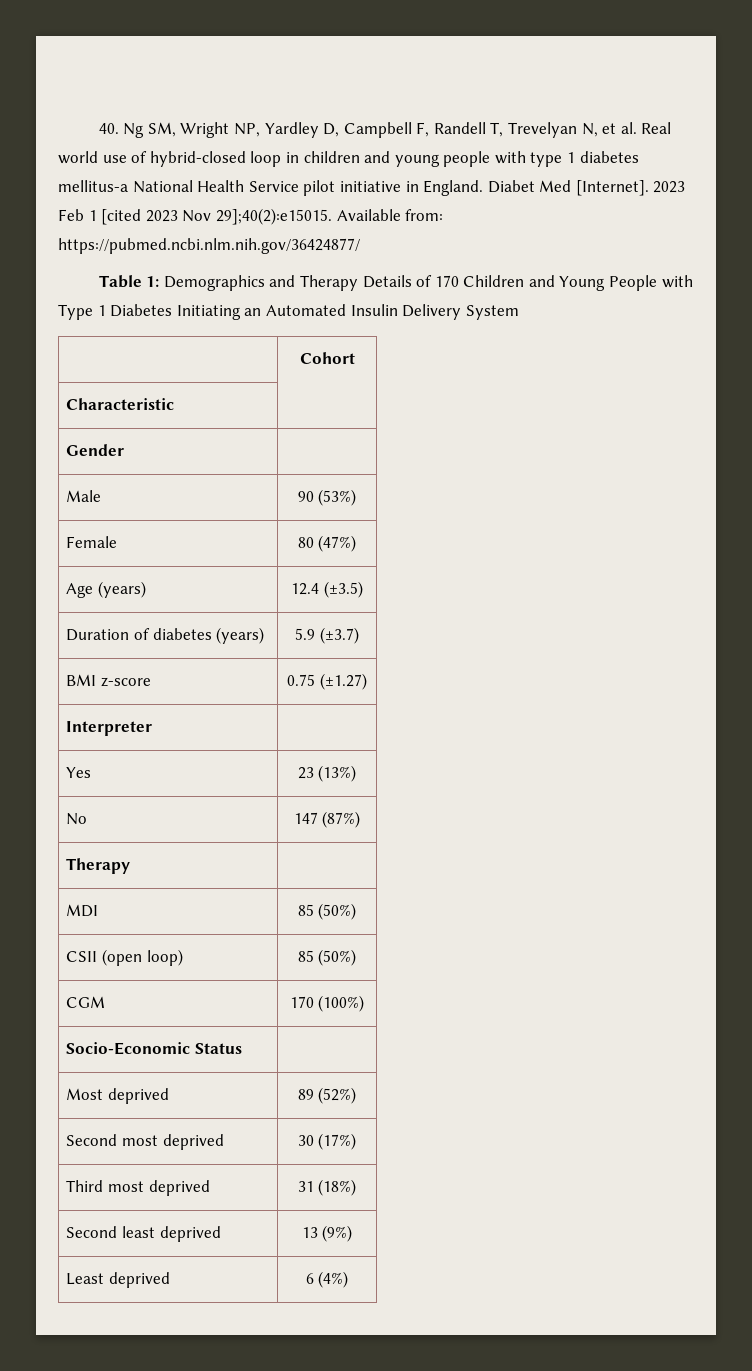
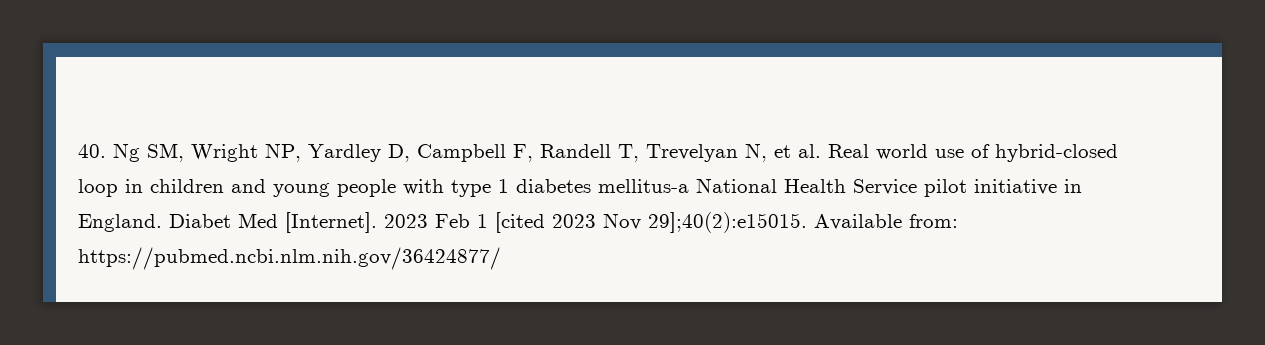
- Table 1: Demographics and Therapy Details of 170 Children and Young People with Type 1 Diabetes Initiating an Automated Insulin Delivery System
- | Cohort
- Characteristic |
- Gender |
- Male | 90 (53%)
- Female | 80 (47%)
- Age (years) | 12.4 (±3.5)
- Duration of diabetes (years) | 5.9 (±3.7)
- BMI z-score | 0.75 (±1.27)
- Interpreter |
- Yes | 23 (13%)
- No | 147 (87%)
- Therapy |
- MDI | 85 (50%)
- CSII (open loop) | 85 (50%)
- CGM | 170 (100%)
- Socio-Economic Status |
- Most deprived | 89 (52%)
- Second most deprived | 30 (17%)
- Third most deprived | 31 (18%)
- Second least deprived | 13 (9%)
- Least deprived | 6 (4%)

